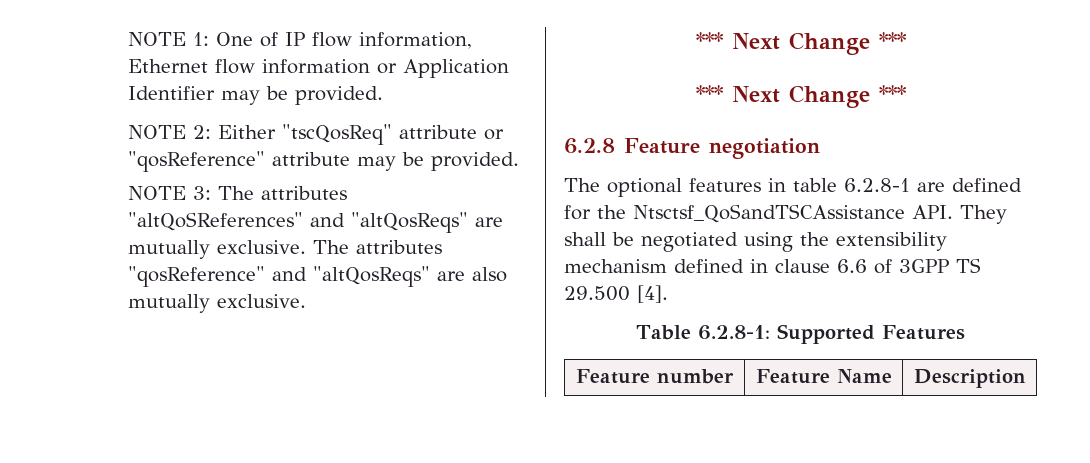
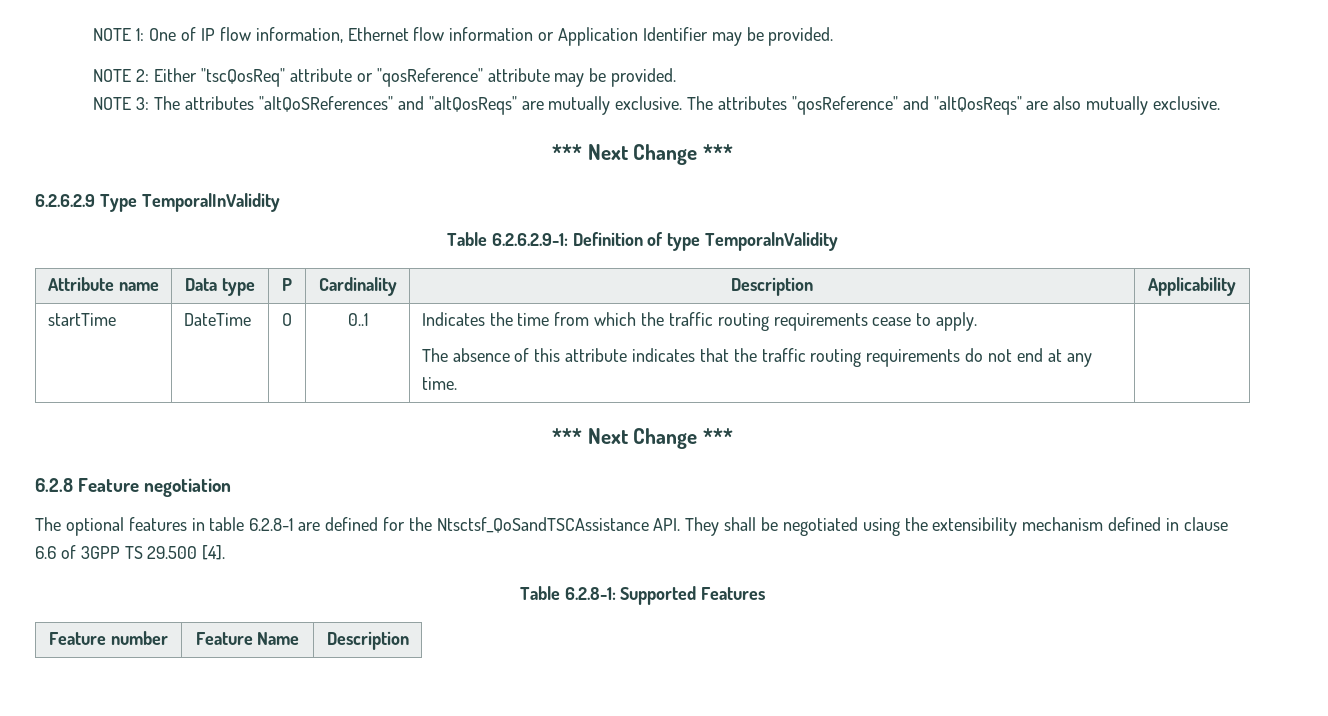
+ 6.2.6.2.9 Type TemporalInValidity
+ Table 6.2.6.2.9-1: Definition of type TemporalnValidity
+ Attribute name | Data type | P | Cardinality | Description | Applicability
+ startTime | DateTime | O | 0..1 | Indicates the time from which the traffic routing requirements cease to apply.
+ The absence of this attribute indicates that the traffic routing requirements do not end at any time. |

